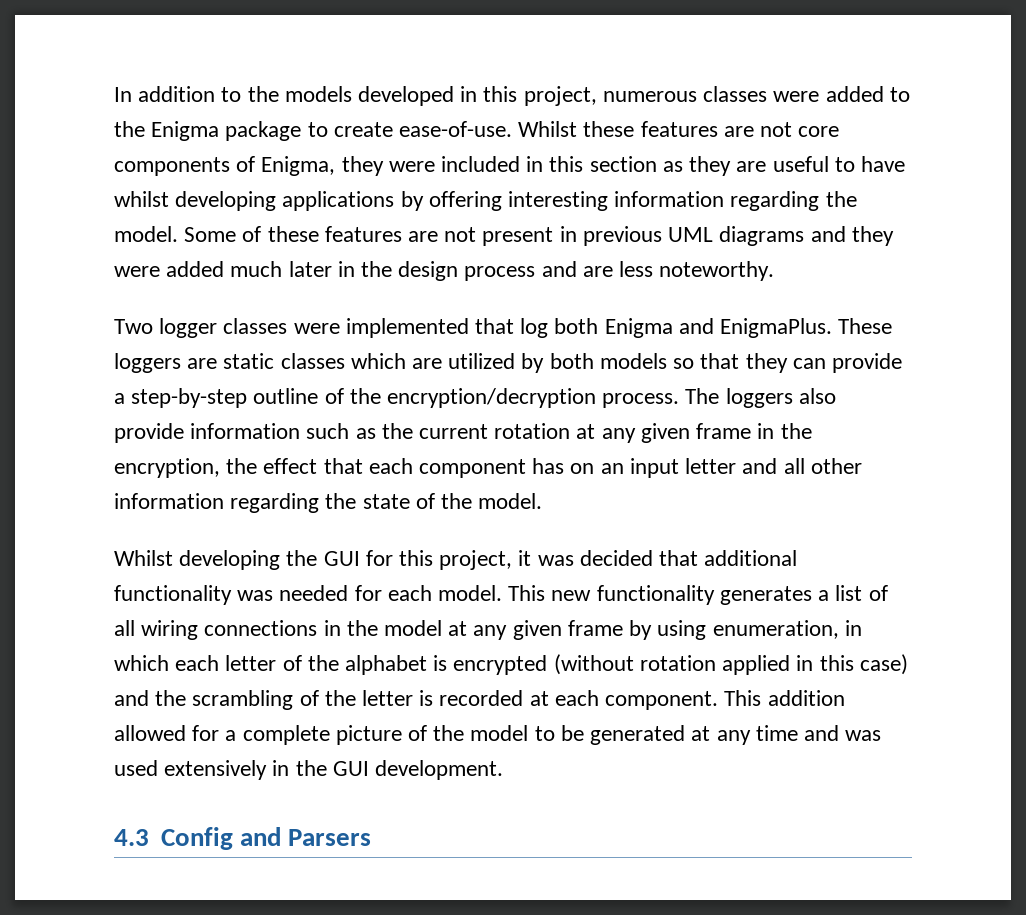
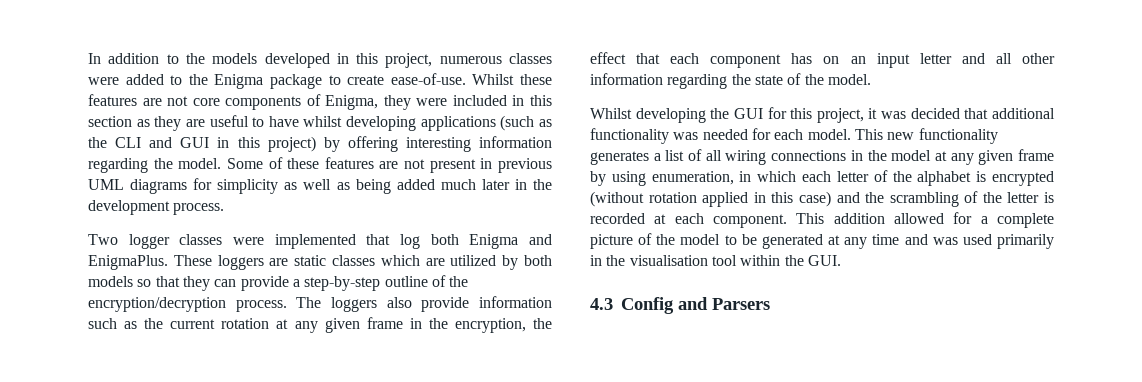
- Whilst these features are not core components of Enigma, they were included in this section as they are useful to have whilst developing applications by offering interesting information regarding the model.
+ Whilst these features are not core components of Enigma, they were included in this section as they are useful to have whilst developing applications (such as the CLI and GUI in this project) by offering interesting information regarding the model.
- Some of these features are not present in previous UML diagrams and they were added much later in the design process and are less noteworthy.
+ Some of these features are not present in previous UML diagrams for simplicity as well as being added much later in the development process.
- This addition allowed for a complete picture of the model to be generated at any time and was used extensively in the GUI development.
+ This addition allowed for a complete picture of the model to be generated at any time and was used primarily in the visualisation tool within the GUI.

